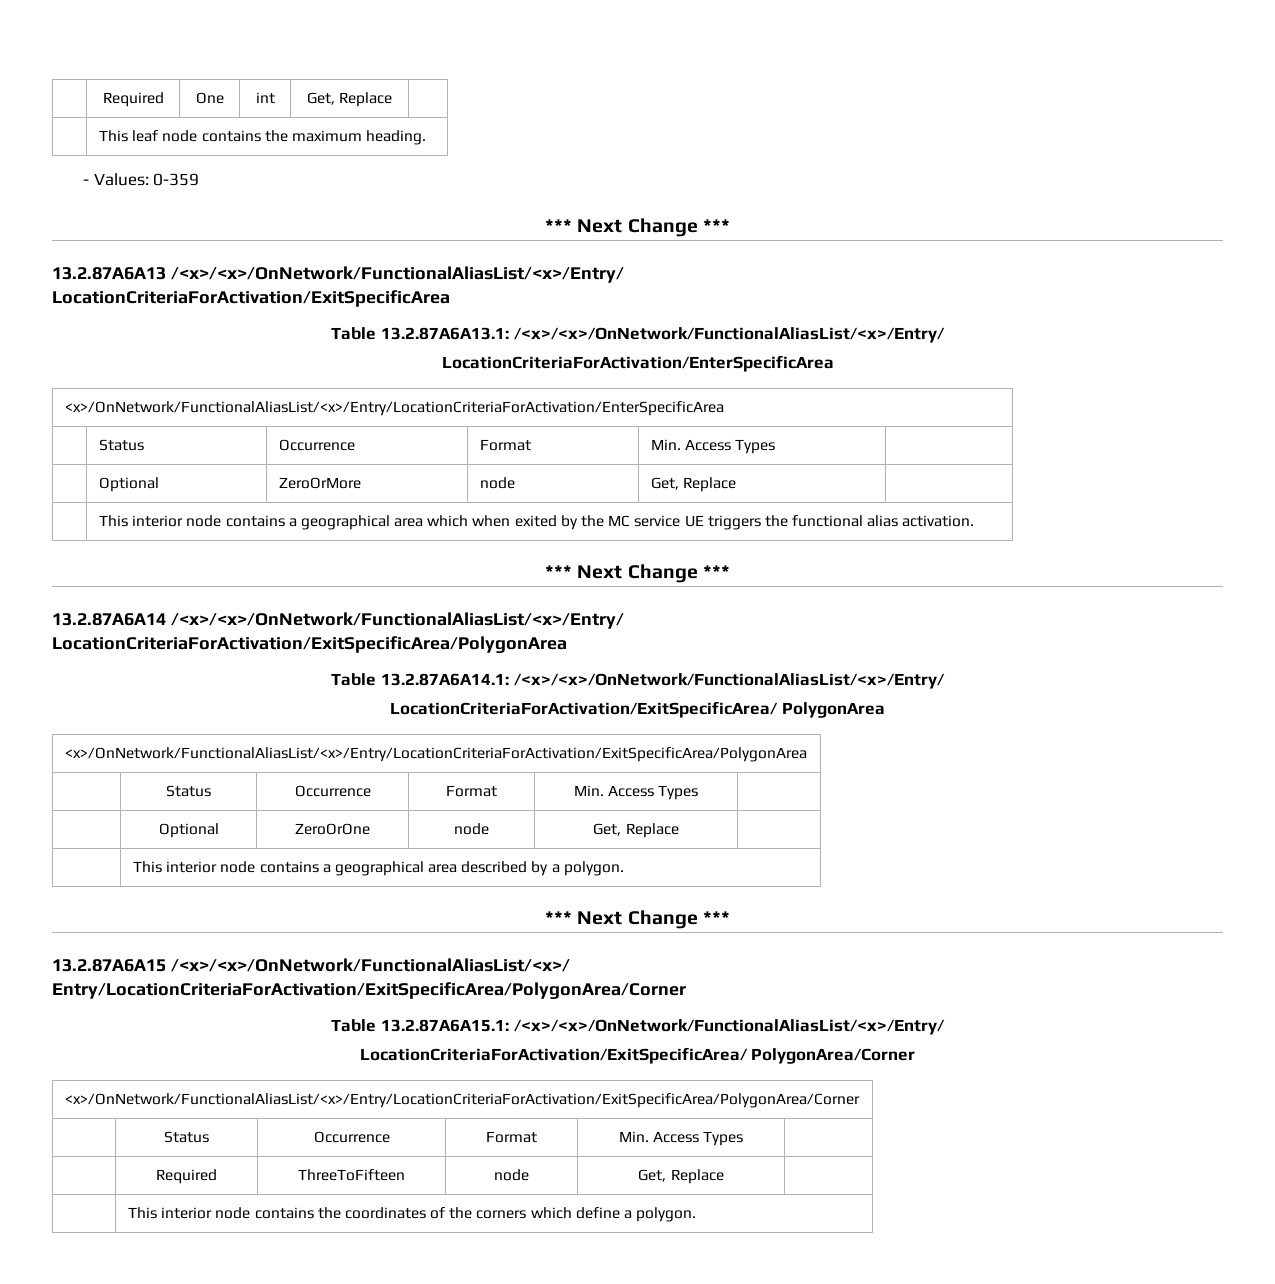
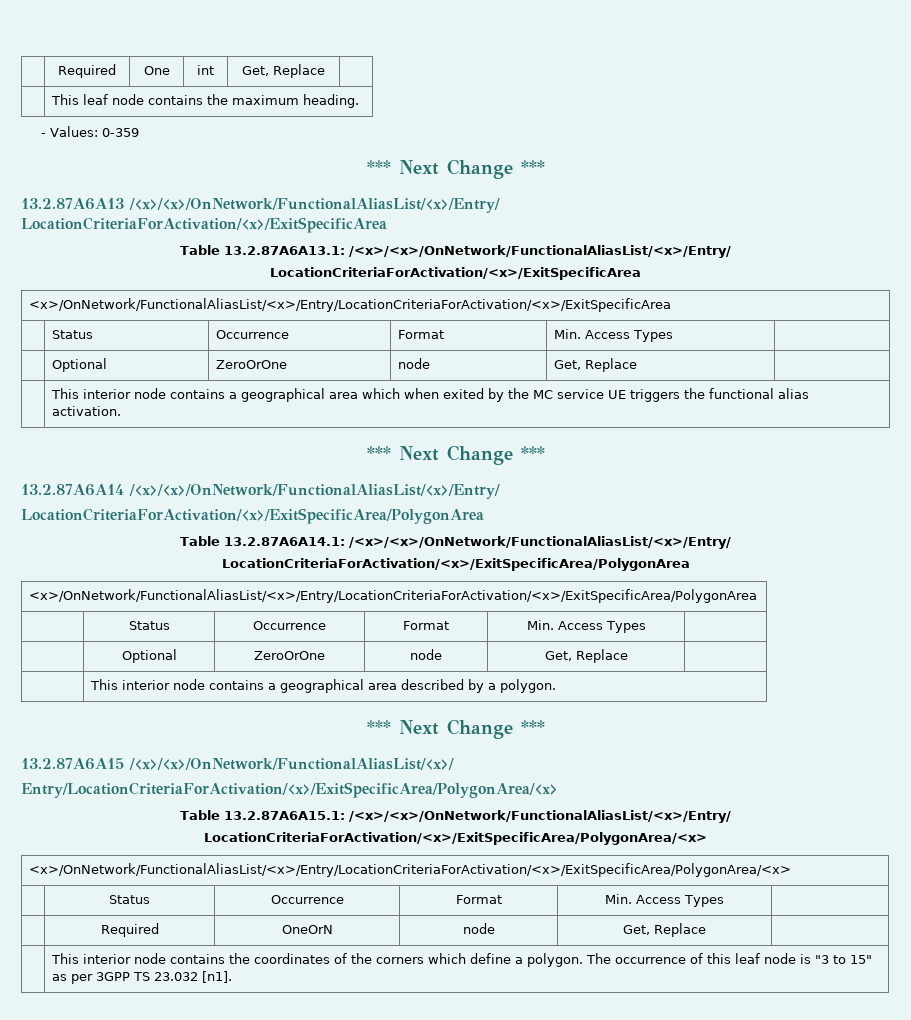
  13.2.87A6A13 /<x>/<x>/OnNetwork/FunctionalAliasList/<x>/Entry/
- LocationCriteriaForActivation/ExitSpecificArea
+ LocationCriteriaForActivation/<x>/ExitSpecificArea
  Table 13.2.87A6A13.1: /<x>/<x>/OnNetwork/FunctionalAliasList/<x>/Entry/
- LocationCriteriaForActivation/EnterSpecificArea
- <x>/OnNetwork/FunctionalAliasList/<x>/Entry/LocationCriteriaForActivation/EnterSpecificArea
+ LocationCriteriaForActivation/<x>/ExitSpecificArea
+ <x>/OnNetwork/FunctionalAliasList/<x>/Entry/LocationCriteriaForActivation/<x>/ExitSpecificArea
  | Status | Occurrence | Format | Min. Access Types |
- | Optional | ZeroOrMore | node | Get, Replace |
+ | Optional | ZeroOrOne | node | Get, Replace |
  13.2.87A6A14 /<x>/<x>/OnNetwork/FunctionalAliasList/<x>/Entry/
- LocationCriteriaForActivation/ExitSpecificArea/PolygonArea
+ LocationCriteriaForActivation/<x>/ExitSpecificArea/PolygonArea
  Table 13.2.87A6A14.1: /<x>/<x>/OnNetwork/FunctionalAliasList/<x>/Entry/
- LocationCriteriaForActivation/ExitSpecificArea/ PolygonArea
- <x>/OnNetwork/FunctionalAliasList/<x>/Entry/LocationCriteriaForActivation/ExitSpecificArea/PolygonArea
+ LocationCriteriaForActivation/<x>/ExitSpecificArea/PolygonArea
+ <x>/OnNetwork/FunctionalAliasList/<x>/Entry/LocationCriteriaForActivation/<x>/ExitSpecificArea/PolygonArea
- Entry/LocationCriteriaForActivation/ExitSpecificArea/PolygonArea/Corner
+ Entry/LocationCriteriaForActivation/<x>/ExitSpecificArea/PolygonArea/<x>
- LocationCriteriaForActivation/ExitSpecificArea/ PolygonArea/Corner
- <x>/OnNetwork/FunctionalAliasList/<x>/Entry/LocationCriteriaForActivation/ExitSpecificArea/PolygonArea/Corner
+ LocationCriteriaForActivation/<x>/ExitSpecificArea/PolygonArea/<x>
+ <x>/OnNetwork/FunctionalAliasList/<x>/Entry/LocationCriteriaForActivation/<x>/ExitSpecificArea/PolygonArea/<x>
- | Required | ThreeToFifteen | node | Get, Replace |
+ | Required | OneOrN | node | Get, Replace |
- | This interior node contains the coordinates of the corners which define a polygon.
+ | This interior node contains the coordinates of the corners which define a polygon. The occurrence of this leaf node is "3 to 15" as per 3GPP TS 23.032 [n1].

